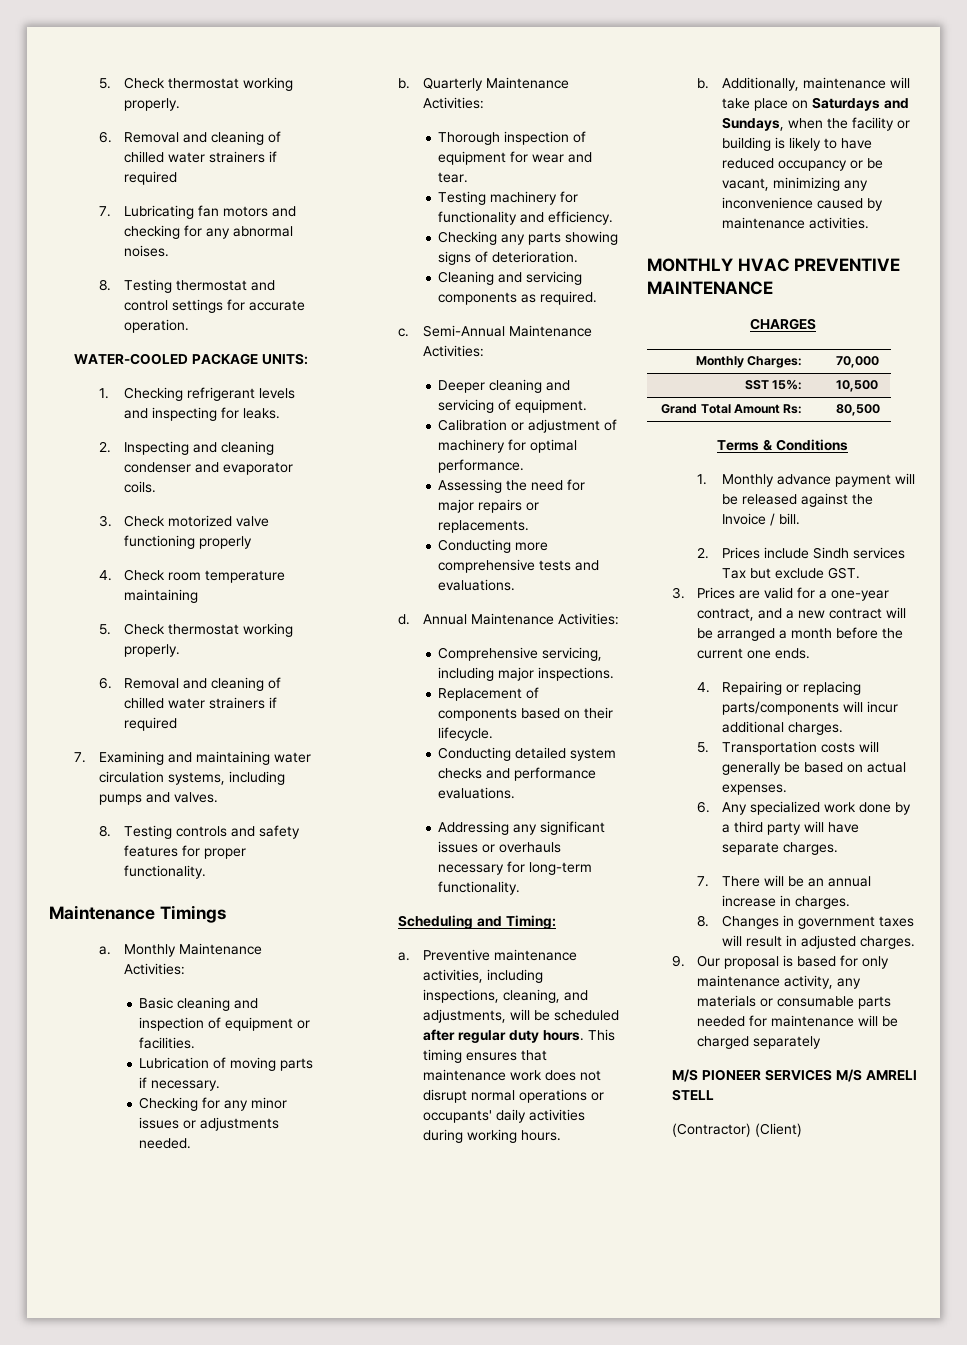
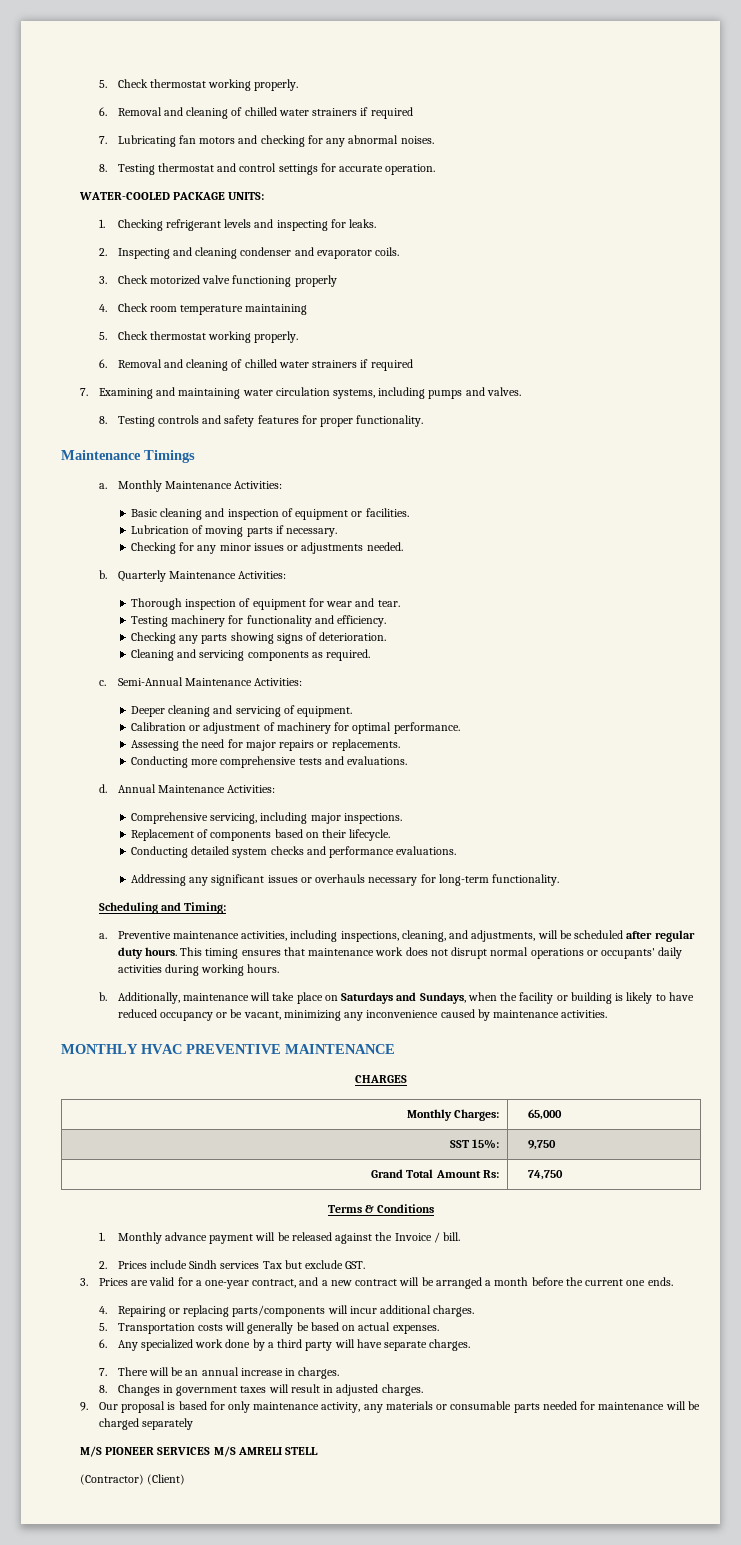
- Monthly Charges: | 70,000
+ Monthly Charges: | 65,000
- SST 15%: | 10,500
+ SST 15%: | 9,750
- Grand Total Amount Rs: | 80,500
+ Grand Total Amount Rs: | 74,750

